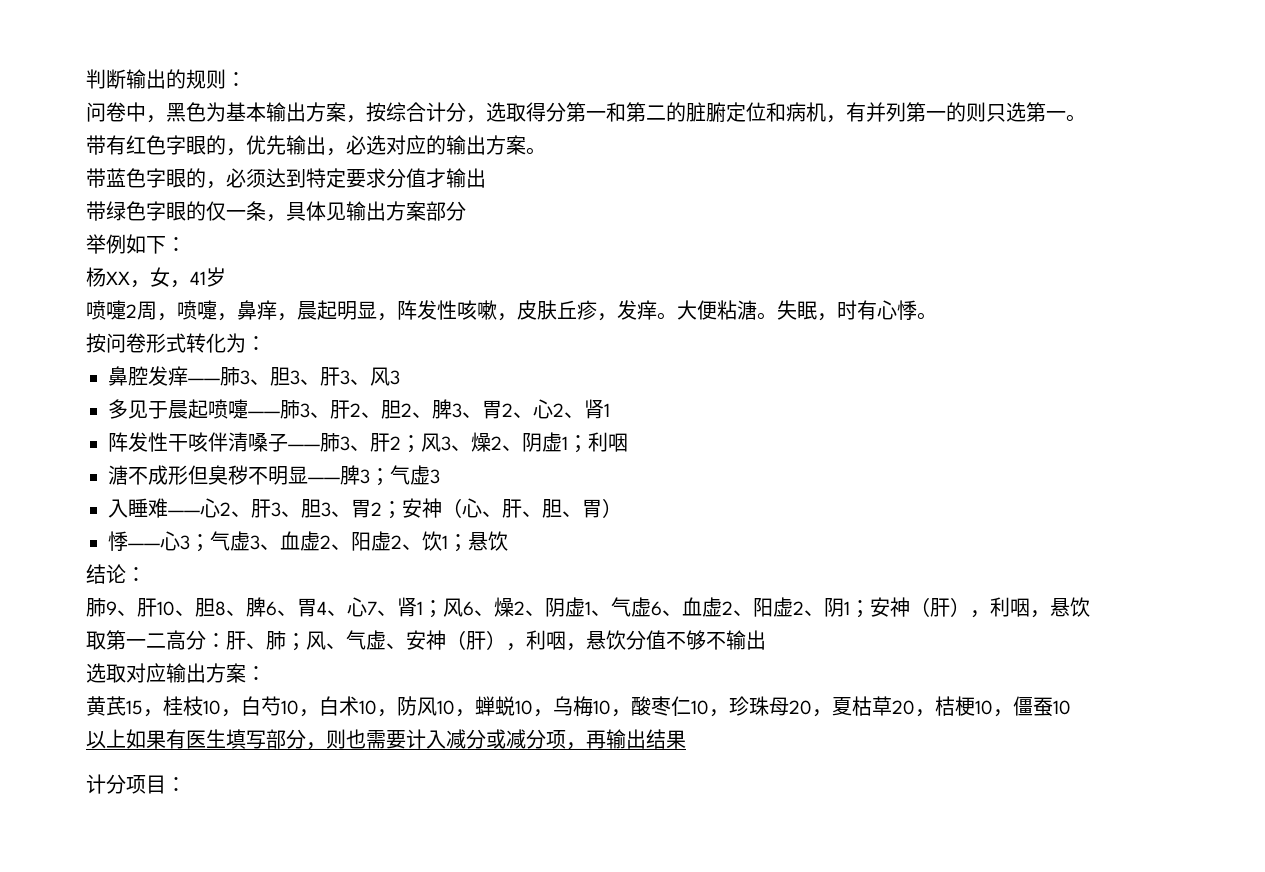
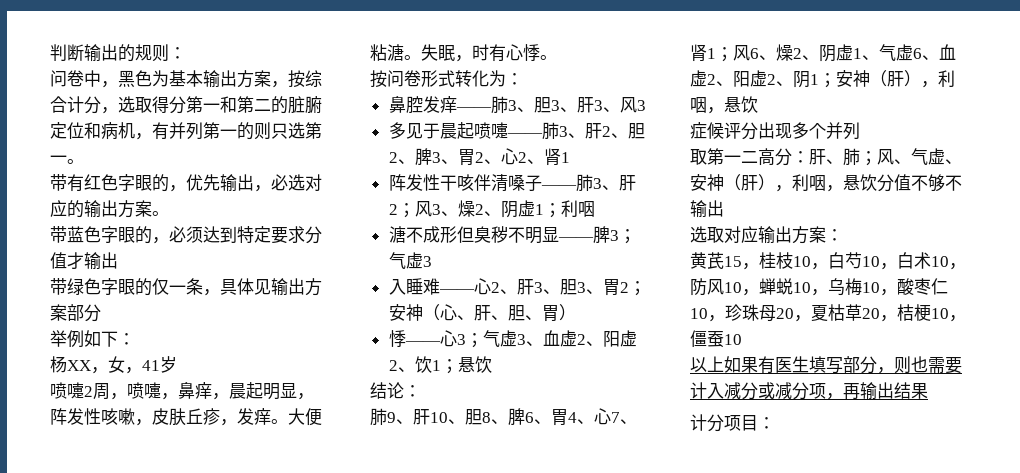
+ 症候评分出现多个并列

